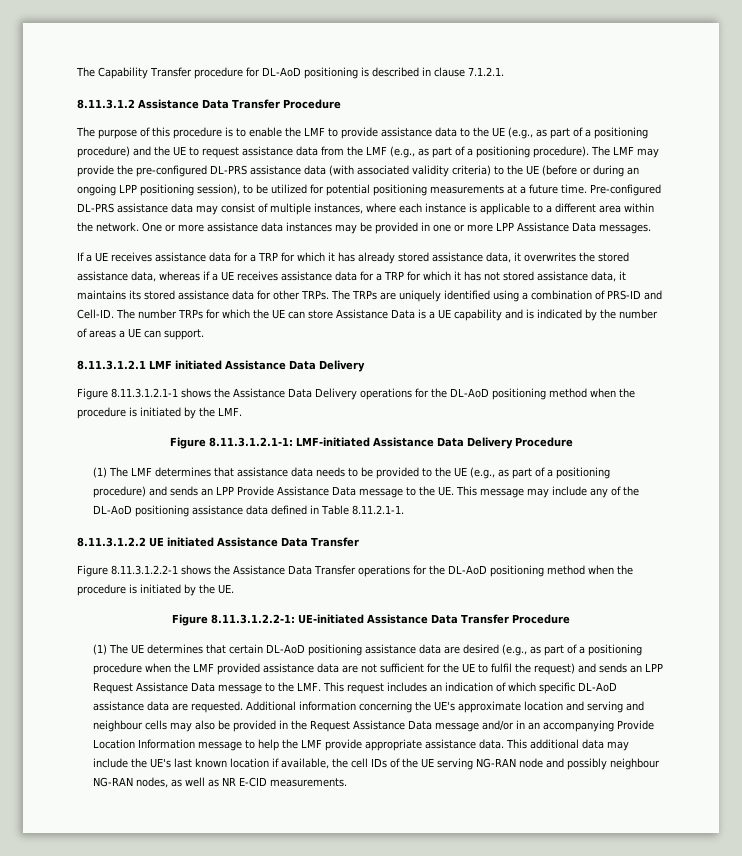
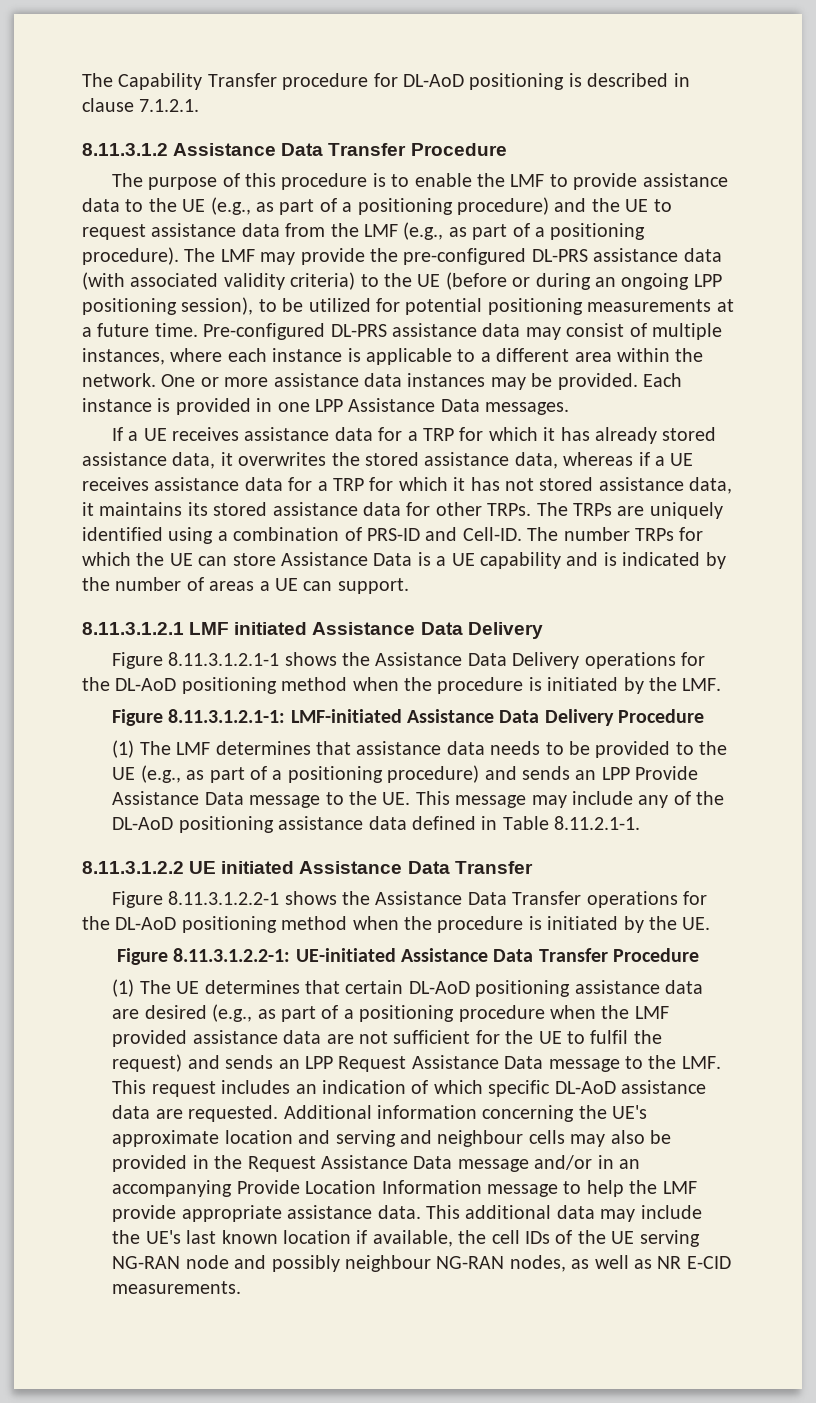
- One or more assistance data instances may be provided in one or more LPP Assistance Data messages.
+ One or more assistance data instances may be provided. Each instance is provided in one LPP Assistance Data messages.

